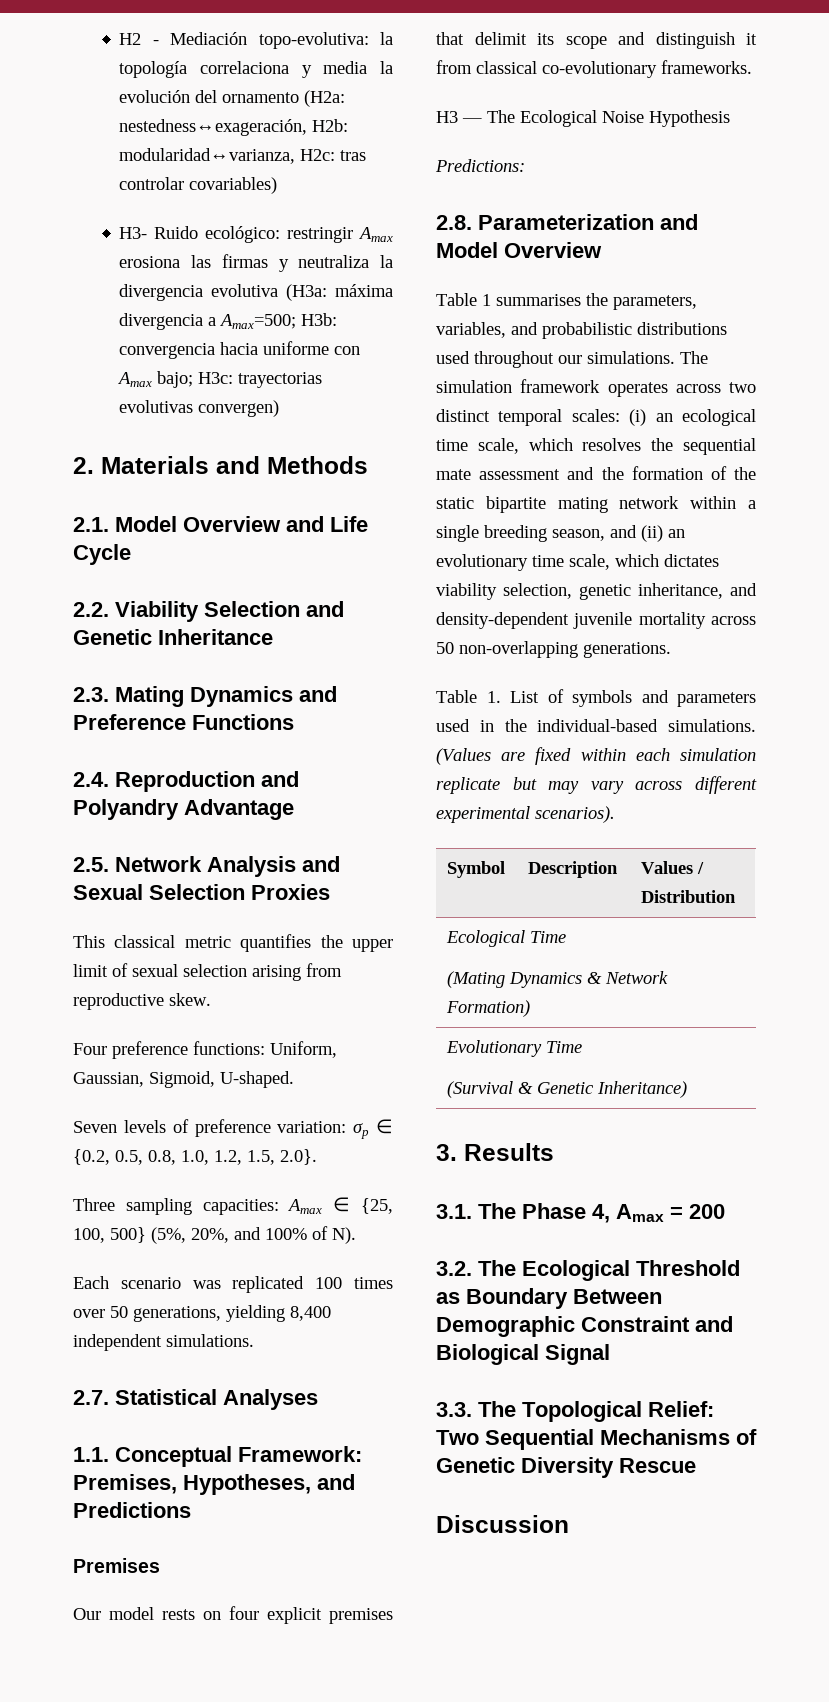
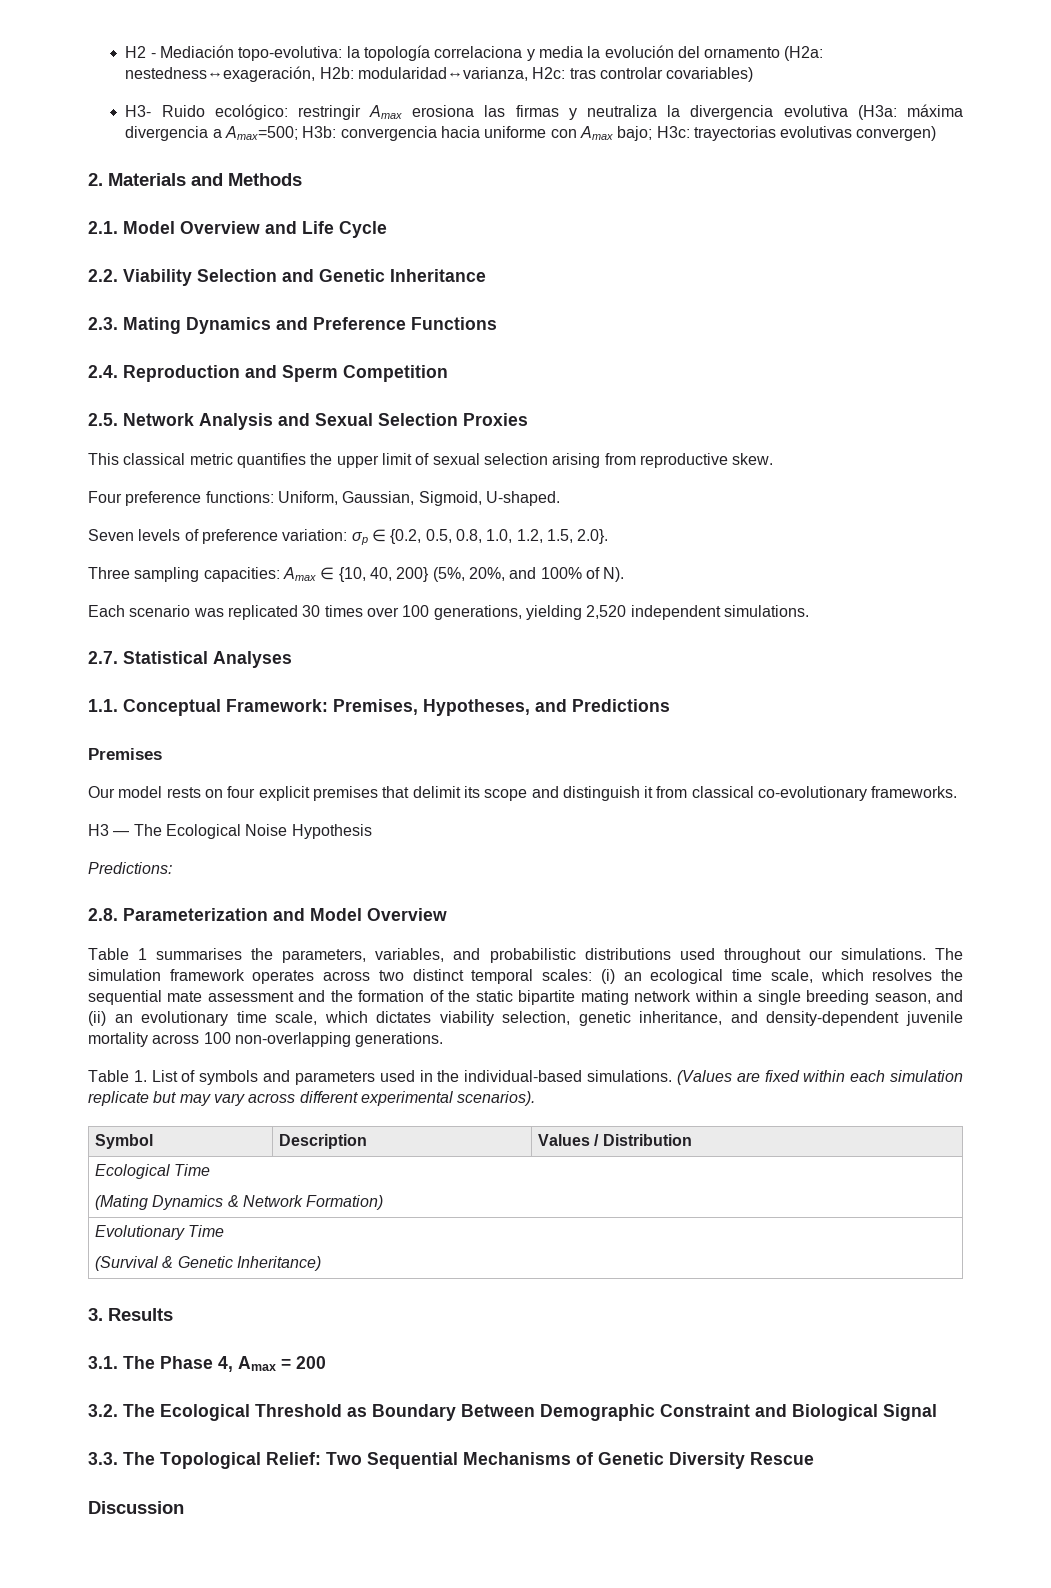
- 2.4. Reproduction and Polyandry Advantage
+ 2.4. Reproduction and Sperm Competition
- Three sampling capacities: Amax ∈ {25, 100, 500} (5%, 20%, and 100% of N).
+ Three sampling capacities: Amax ∈ {10, 40, 200} (5%, 20%, and 100% of N).
- Each scenario was replicated 100 times over 50 generations, yielding 8,400 independent simulations.
+ Each scenario was replicated 30 times over 100 generations, yielding 2,520 independent simulations.
- The simulation framework operates across two distinct temporal scales: (i) an ecological time scale, which resolves the sequential mate assessment and the formation of the static bipartite mating network within a single breeding season, and (ii) an evolutionary time scale, which dictates viability selection, genetic inheritance, and density-dependent juvenile mortality across 50 non-overlapping generations.
+ The simulation framework operates across two distinct temporal scales: (i) an ecological time scale, which resolves the sequential mate assessment and the formation of the static bipartite mating network within a single breeding season, and (ii) an evolutionary time scale, which dictates viability selection, genetic inheritance, and density-dependent juvenile mortality across 100 non-overlapping generations.

